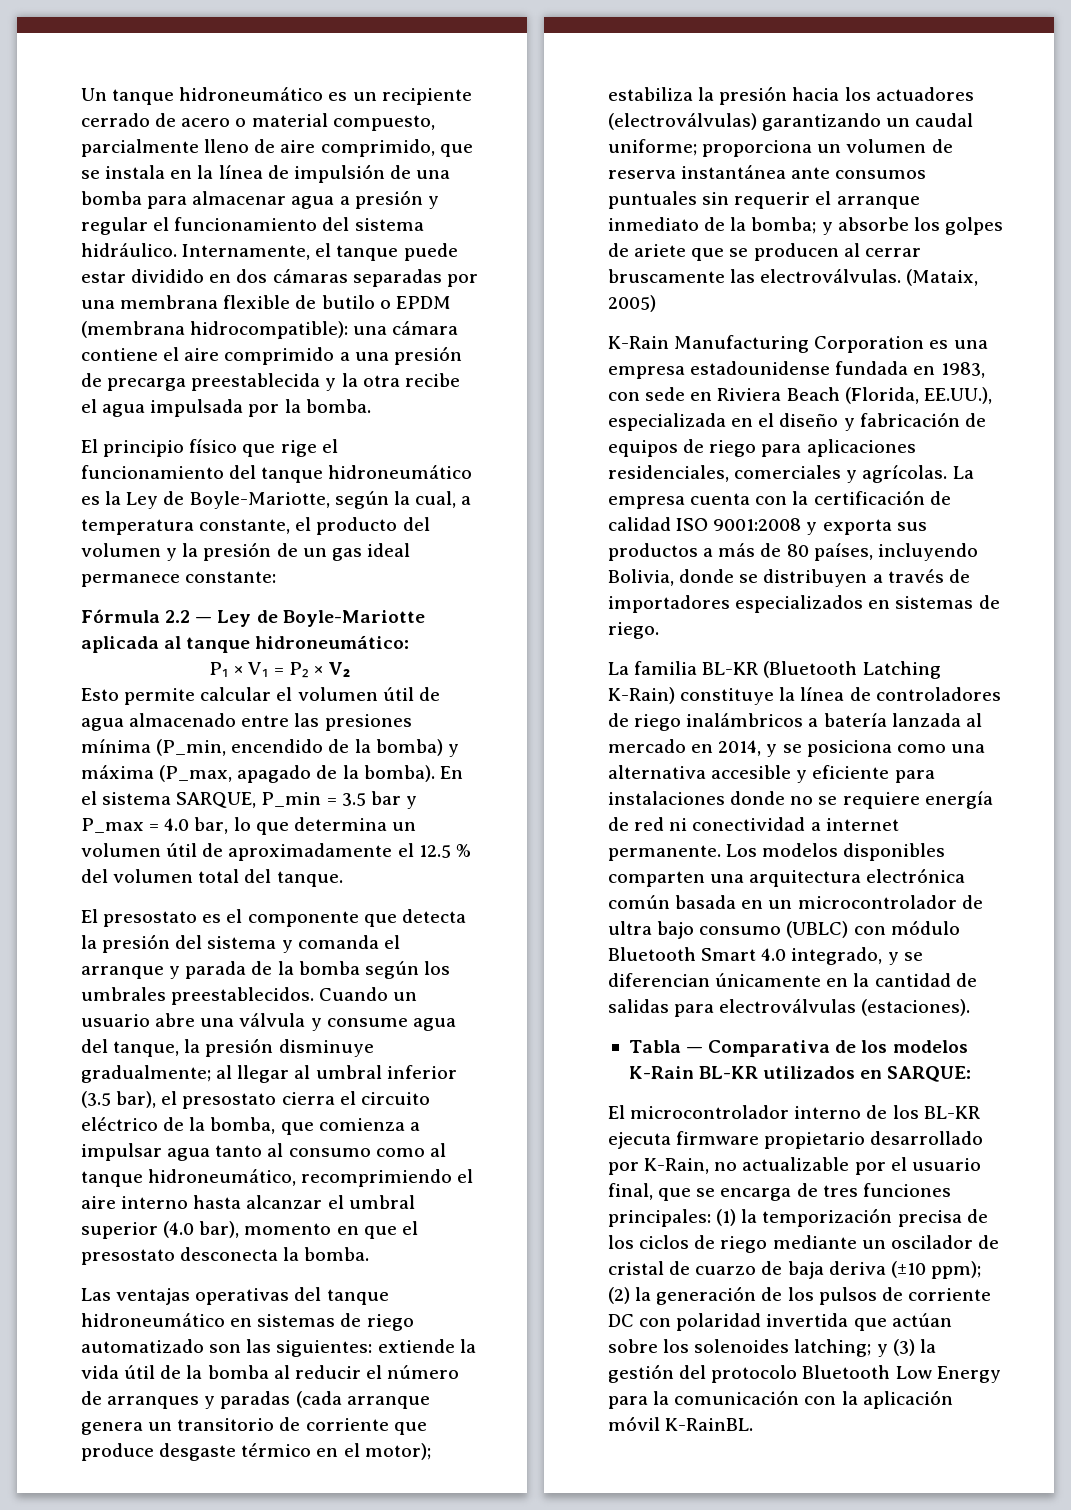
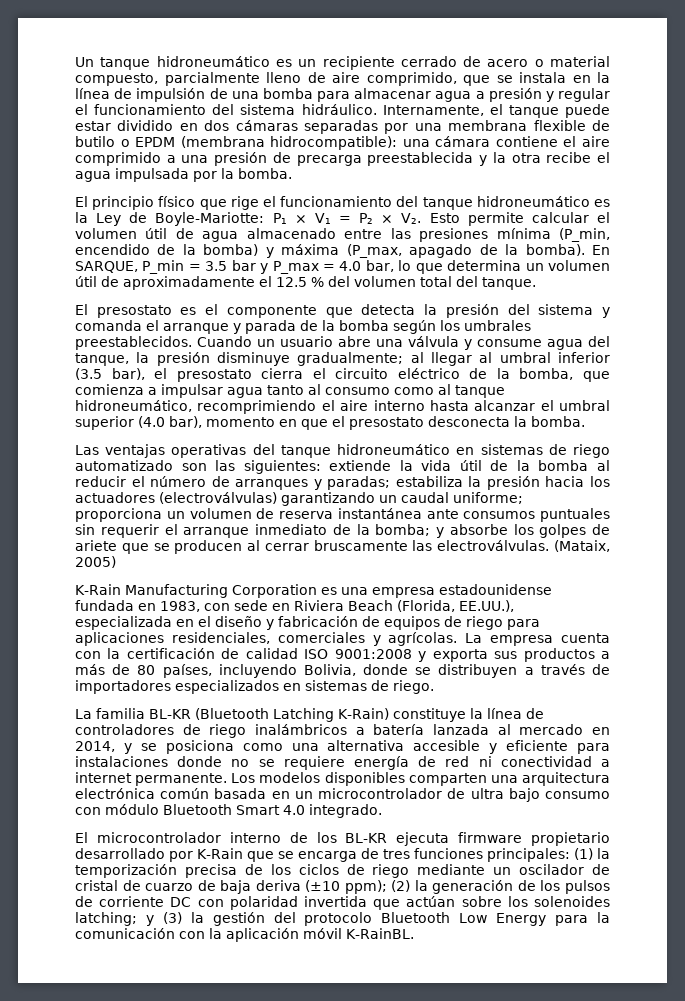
- El principio físico que rige el funcionamiento del tanque hidroneumático es la Ley de Boyle-Mariotte, según la cual, a temperatura constante, el producto del volumen y la presión de un gas ideal permanece constante:
- Fórmula 2.2 — Ley de Boyle-Mariotte aplicada al tanque hidroneumático:
- P₁ × V₁ = P₂ × V₂
- Esto permite calcular el volumen útil de agua almacenado entre las presiones mínima (P_min, encendido de la bomba) y máxima (P_max, apagado de la bomba).
+ El principio físico que rige el funcionamiento del tanque hidroneumático es la Ley de Boyle-Mariotte: P₁ × V₁ = P₂ × V₂. Esto permite calcular el volumen útil de agua almacenado entre las presiones mínima (P_min, encendido de la bomba) y máxima (P_max, apagado de la bomba).
- En el sistema SARQUE, P_min = 3.5 bar y P_max = 4.0 bar, lo que determina un volumen útil de aproximadamente el 12.5 % del volumen total del tanque.
+ En SARQUE, P_min = 3.5 bar y P_max = 4.0 bar, lo que determina un volumen útil de aproximadamente el 12.5 % del volumen total del tanque.
- extiende la vida útil de la bomba al reducir el número de arranques y paradas (cada arranque genera un transitorio de corriente que produce desgaste térmico en el motor);
+ extiende la vida útil de la bomba al reducir el número de arranques y paradas;
- Los modelos disponibles comparten una arquitectura electrónica común basada en un microcontrolador de ultra bajo consumo (UBLC) con módulo Bluetooth Smart 4.0 integrado, y se diferencian únicamente en la cantidad de salidas para electroválvulas (estaciones).
- Tabla — Comparativa de los modelos K-Rain BL-KR utilizados en SARQUE:
+ Los modelos disponibles comparten una arquitectura electrónica común basada en un microcontrolador de ultra bajo consumo con módulo Bluetooth Smart 4.0 integrado.
- El microcontrolador interno de los BL-KR ejecuta firmware propietario desarrollado por K-Rain, no actualizable por el usuario final, que se encarga de tres funciones principales:
+ El microcontrolador interno de los BL-KR ejecuta firmware propietario desarrollado por K-Rain que se encarga de tres funciones principales:

